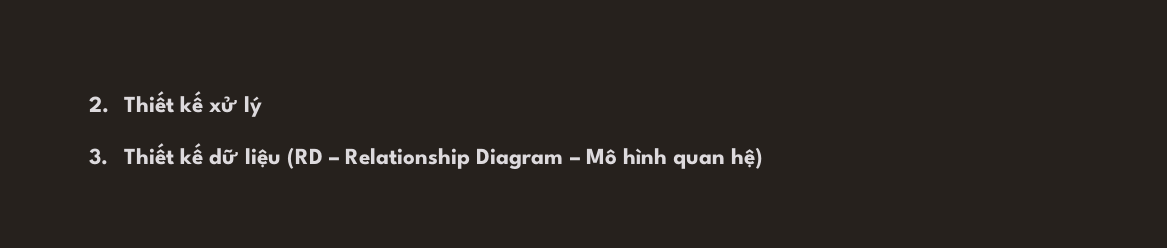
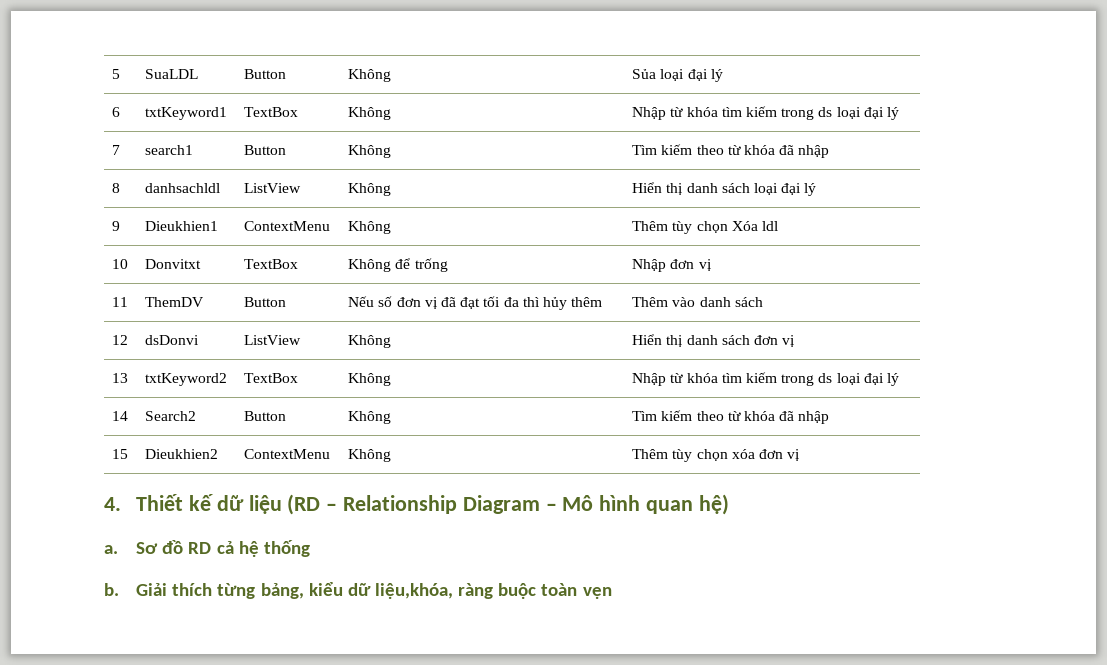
- 2. Thiết kế xử lý
- 3. Thiết kế dữ liệu (RD – Relationship Diagram – Mô hình quan hệ)
+ 5 | SuaLDL | Button | Không | Sủa loại đại lý
+ 6 | txtKeyword1 | TextBox | Không | Nhập từ khóa tìm kiếm trong ds loại đại lý
+ 7 | search1 | Button | Không | Tìm kiếm theo từ khóa đã nhập
+ 8 | danhsachldl | ListView | Không | Hiển thị danh sách loại đại lý
+ 9 | Dieukhien1 | ContextMenu | Không | Thêm tùy chọn Xóa ldl
+ 10 | Donvitxt | TextBox | Không để trống | Nhập đơn vị
+ 11 | ThemDV | Button | Nếu số đơn vị đã đạt tối đa thì hủy thêm | Thêm vào danh sách
+ 12 | dsDonvi | ListView | Không | Hiển thị danh sách đơn vị
+ 13 | txtKeyword2 | TextBox | Không | Nhập từ khóa tìm kiếm trong ds loại đại lý
+ 14 | Search2 | Button | Không | Tìm kiếm theo từ khóa đã nhập
+ 15 | Dieukhien2 | ContextMenu | Không | Thêm tùy chọn xóa đơn vị
+ 4. Thiết kế dữ liệu (RD – Relationship Diagram – Mô hình quan hệ)
+ a. Sơ đồ RD cả hệ thống
+ b. Giải thích từng bảng, kiểu dữ liệu,khóa, ràng buộc toàn vẹn

